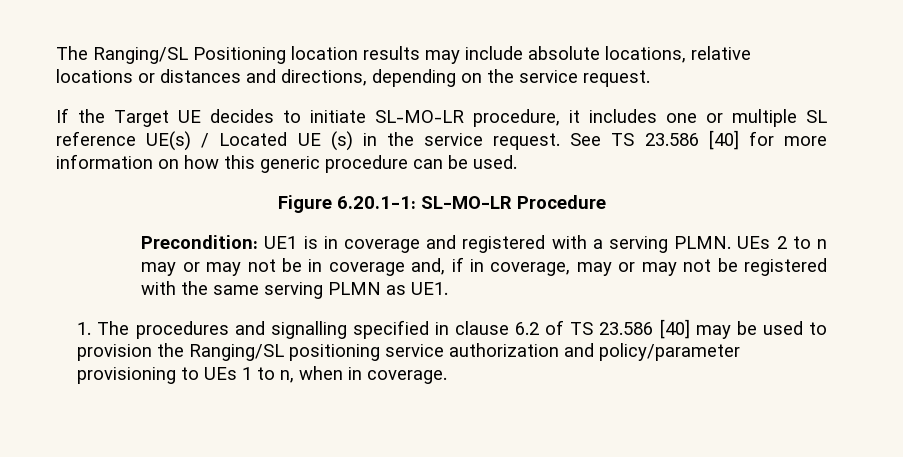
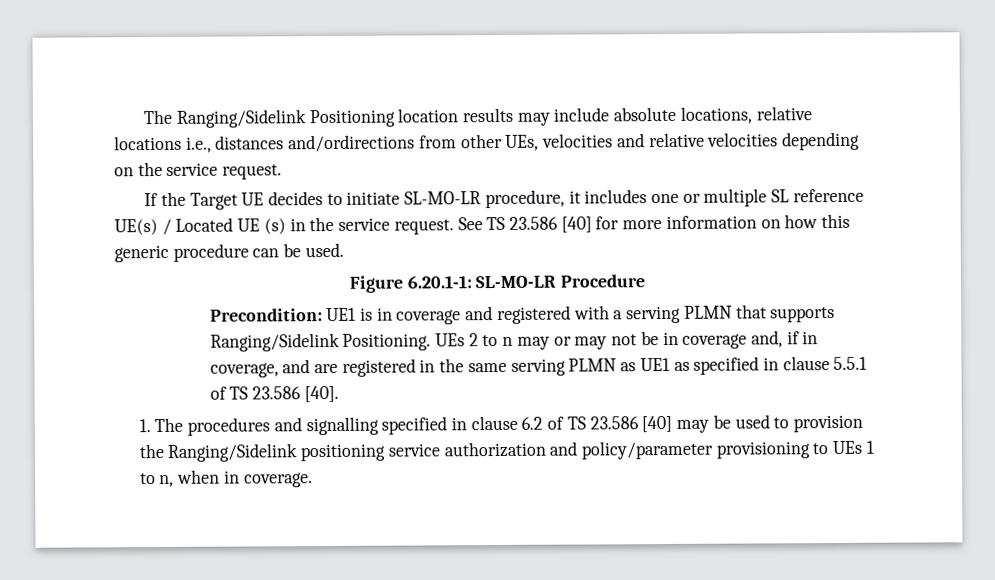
- The Ranging/SL Positioning location results may include absolute locations, relative locations or distances and directions, depending on the service request.
+ The Ranging/Sidelink Positioning location results may include absolute locations, relative locations i.e., distances and/ordirections from other UEs, velocities and relative velocities depending on the service request.
- Precondition: UE1 is in coverage and registered with a serving PLMN.
+ Precondition: UE1 is in coverage and registered with a serving PLMN that supports Ranging/Sidelink Positioning.
- UEs 2 to n may or may not be in coverage and, if in coverage, may or may not be registered with the same serving PLMN as UE1.
+ UEs 2 to n may or may not be in coverage and, if in coverage, and are registered in the same serving PLMN as UE1 as specified in clause 5.5.1 of TS 23.586 [40].
- 1. The procedures and signalling specified in clause 6.2 of TS 23.586 [40] may be used to provision the Ranging/SL positioning service authorization and policy/parameter provisioning to UEs 1 to n, when in coverage.
+ 1. The procedures and signalling specified in clause 6.2 of TS 23.586 [40] may be used to provision the Ranging/Sidelink positioning service authorization and policy/parameter provisioning to UEs 1 to n, when in coverage.

